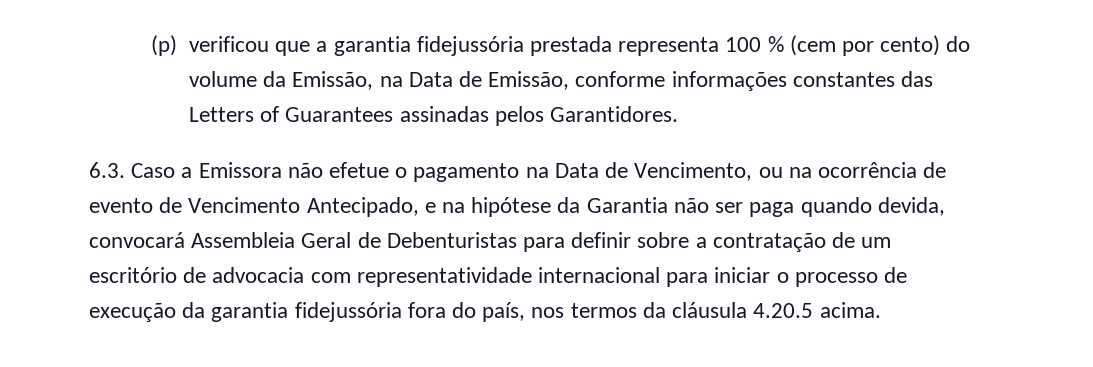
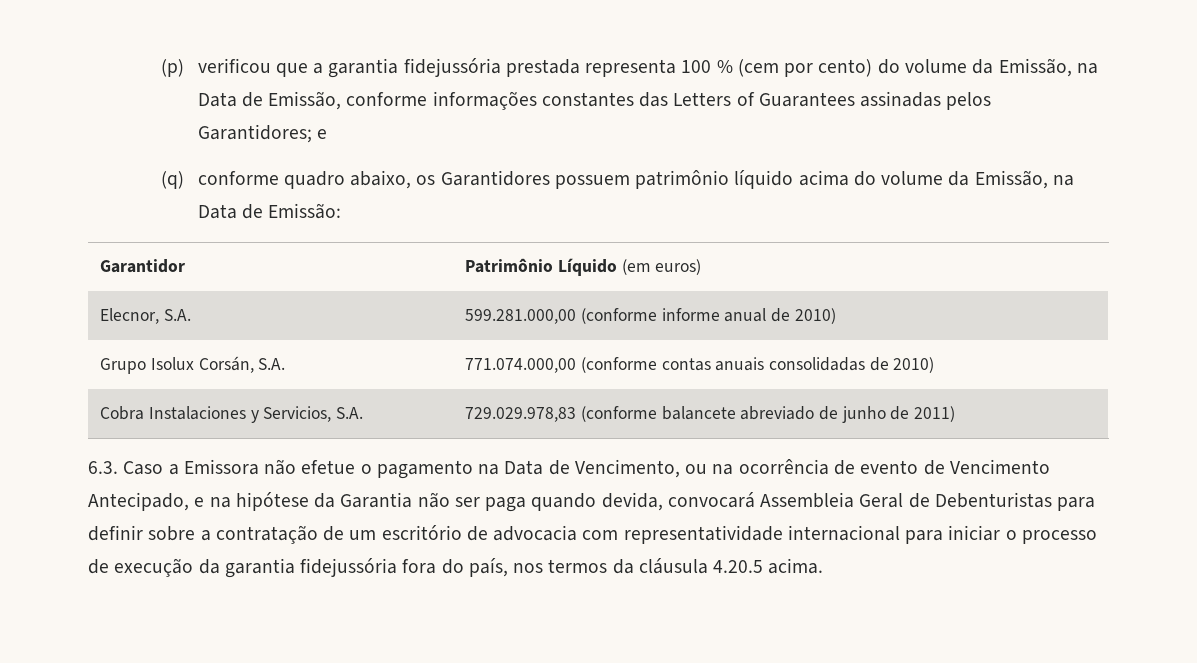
- (p) verificou que a garantia fidejussória prestada representa 100 % (cem por cento) do volume da Emissão, na Data de Emissão, conforme informações constantes das Letters of Guarantees assinadas pelos Garantidores.
+ (p) verificou que a garantia fidejussória prestada representa 100 % (cem por cento) do volume da Emissão, na Data de Emissão, conforme informações constantes das Letters of Guarantees assinadas pelos Garantidores; e
+ (q) conforme quadro abaixo, os Garantidores possuem patrimônio líquido acima do volume da Emissão, na Data de Emissão:
+ Garantidor | Patrimônio Líquido (em euros)
+ Elecnor, S.A. | 599.281.000,00 (conforme informe anual de 2010)
+ Grupo Isolux Corsán, S.A. | 771.074.000,00 (conforme contas anuais consolidadas de 2010)
+ Cobra Instalaciones y Servicios, S.A. | 729.029.978,83 (conforme balancete abreviado de junho de 2011)

